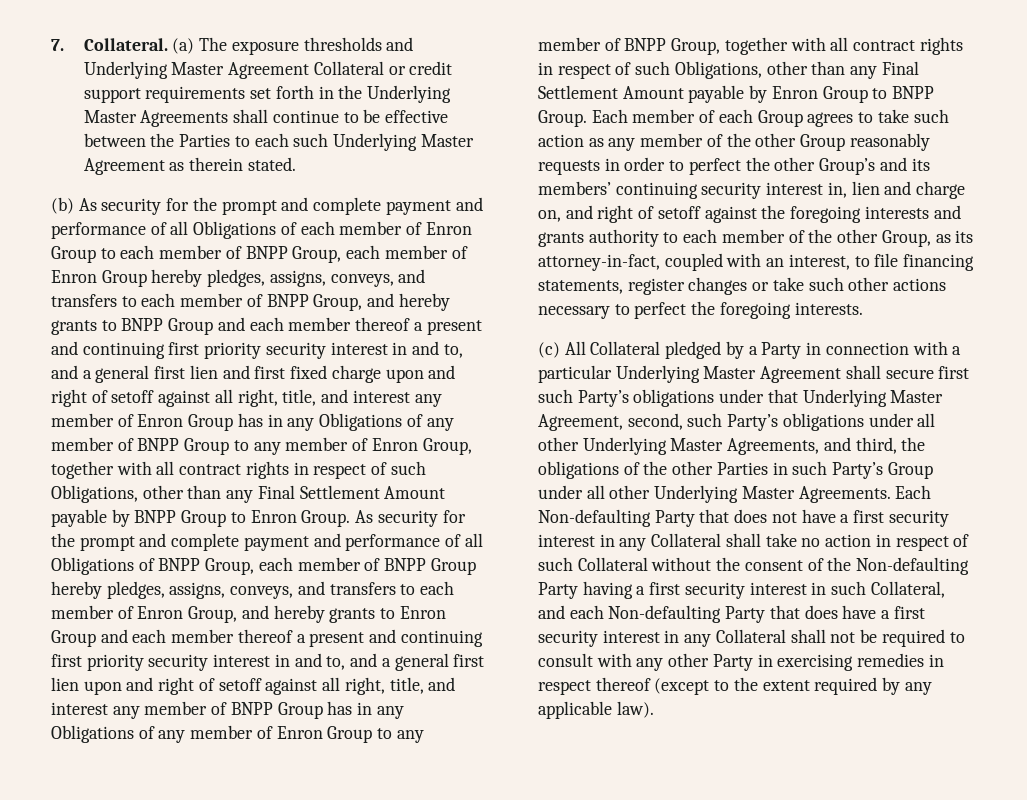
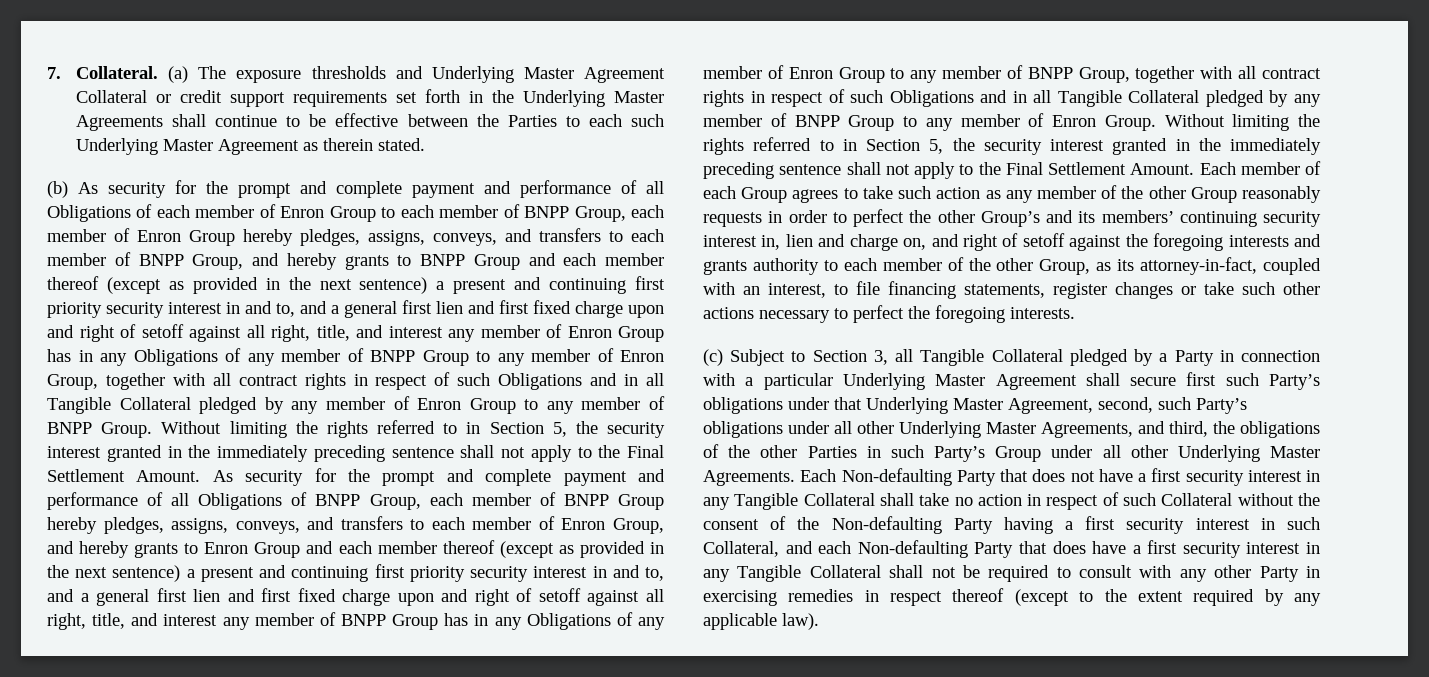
- (b) As security for the prompt and complete payment and performance of all Obligations of each member of Enron Group to each member of BNPP Group, each member of Enron Group hereby pledges, assigns, conveys, and transfers to each member of BNPP Group, and hereby grants to BNPP Group and each member thereof a present and continuing first priority security interest in and to, and a general first lien and first fixed charge upon and right of setoff against all right, title, and interest any member of Enron Group has in any Obligations of any member of BNPP Group to any member of Enron Group, together with all contract rights in respect of such Obligations, other than any Final Settlement Amount payable by BNPP Group to Enron Group.
+ (b) As security for the prompt and complete payment and performance of all Obligations of each member of Enron Group to each member of BNPP Group, each member of Enron Group hereby pledges, assigns, conveys, and transfers to each member of BNPP Group, and hereby grants to BNPP Group and each member thereof (except as provided in the next sentence) a present and continuing first priority security interest in and to, and a general first lien and first fixed charge upon and right of setoff against all right, title, and interest any member of Enron Group has in any Obligations of any member of BNPP Group to any member of Enron Group, together with all contract rights in respect of such Obligations and in all Tangible Collateral pledged by any member of Enron Group to any member of BNPP Group. Without limiting the rights referred to in Section 5, the security interest granted in the immediately preceding sentence shall not apply to the Final Settlement Amount.
- As security for the prompt and complete payment and performance of all Obligations of BNPP Group, each member of BNPP Group hereby pledges, assigns, conveys, and transfers to each member of Enron Group, and hereby grants to Enron Group and each member thereof a present and continuing first priority security interest in and to, and a general first lien upon and right of setoff against all right, title, and interest any member of BNPP Group has in any Obligations of any member of Enron Group to any member of BNPP Group, together with all contract rights in respect of such Obligations, other than any Final Settlement Amount payable by Enron Group to BNPP Group.
+ As security for the prompt and complete payment and performance of all Obligations of BNPP Group, each member of BNPP Group hereby pledges, assigns, conveys, and transfers to each member of Enron Group, and hereby grants to Enron Group and each member thereof (except as provided in the next sentence) a present and continuing first priority security interest in and to, and a general first lien and first fixed charge upon and right of setoff against all right, title, and interest any member of BNPP Group has in any Obligations of any member of Enron Group to any member of BNPP Group, together with all contract rights in respect of such Obligations and in all Tangible Collateral pledged by any member of BNPP Group to any member of Enron Group. Without limiting the rights referred to in Section 5, the security interest granted in the immediately preceding sentence shall not apply to the Final Settlement Amount.
- (c) All Collateral pledged by a Party in connection with a particular Underlying Master Agreement shall secure first such Party’s obligations under that Underlying Master Agreement, second, such Party’s obligations under all other Underlying Master Agreements, and third, the obligations of the other Parties in such Party’s Group under all other Underlying Master Agreements.
+ (c) Subject to Section 3, all Tangible Collateral pledged by a Party in connection with a particular Underlying Master Agreement shall secure first such Party’s obligations under that Underlying Master Agreement, second, such Party’s obligations under all other Underlying Master Agreements, and third, the obligations of the other Parties in such Party’s Group under all other Underlying Master Agreements.
- Each Non-defaulting Party that does not have a first security interest in any Collateral shall take no action in respect of such Collateral without the consent of the Non-defaulting Party having a first security interest in such Collateral, and each Non-defaulting Party that does have a first security interest in any Collateral shall not be required to consult with any other Party in exercising remedies in respect thereof (except to the extent required by any applicable law).
+ Each Non-defaulting Party that does not have a first security interest in any Tangible Collateral shall take no action in respect of such Collateral without the consent of the Non-defaulting Party having a first security interest in such Collateral, and each Non-defaulting Party that does have a first security interest in any Tangible Collateral shall not be required to consult with any other Party in exercising remedies in respect thereof (except to the extent required by any applicable law).

